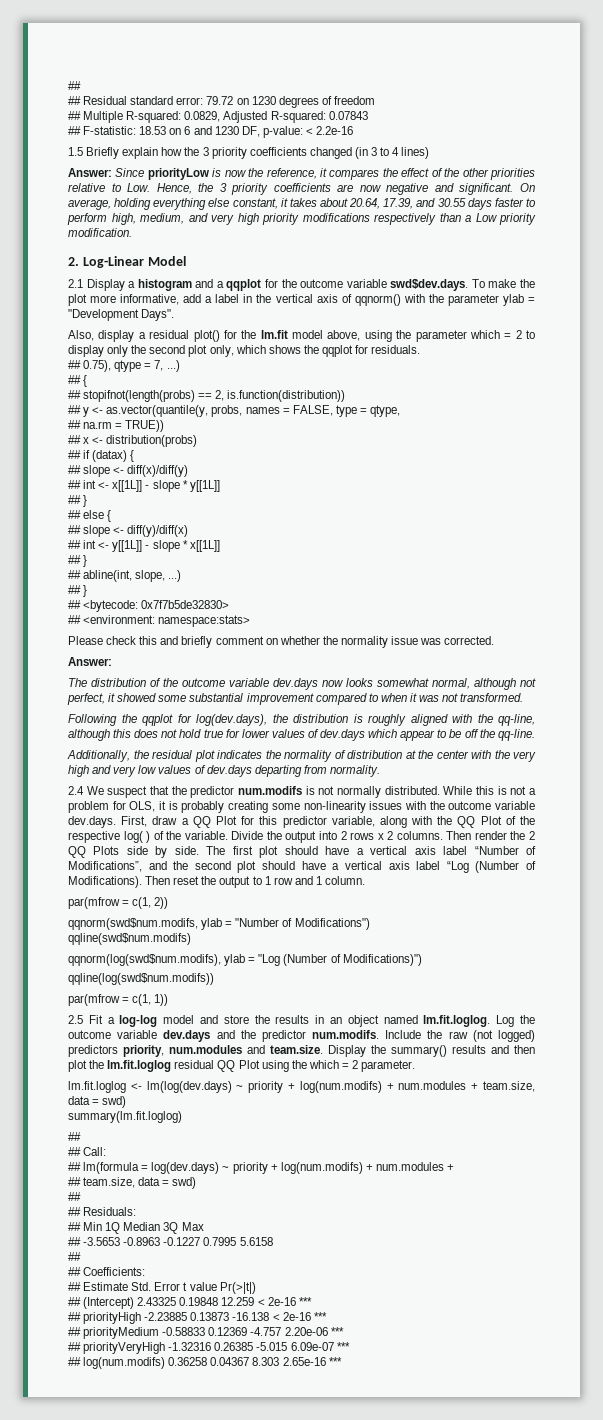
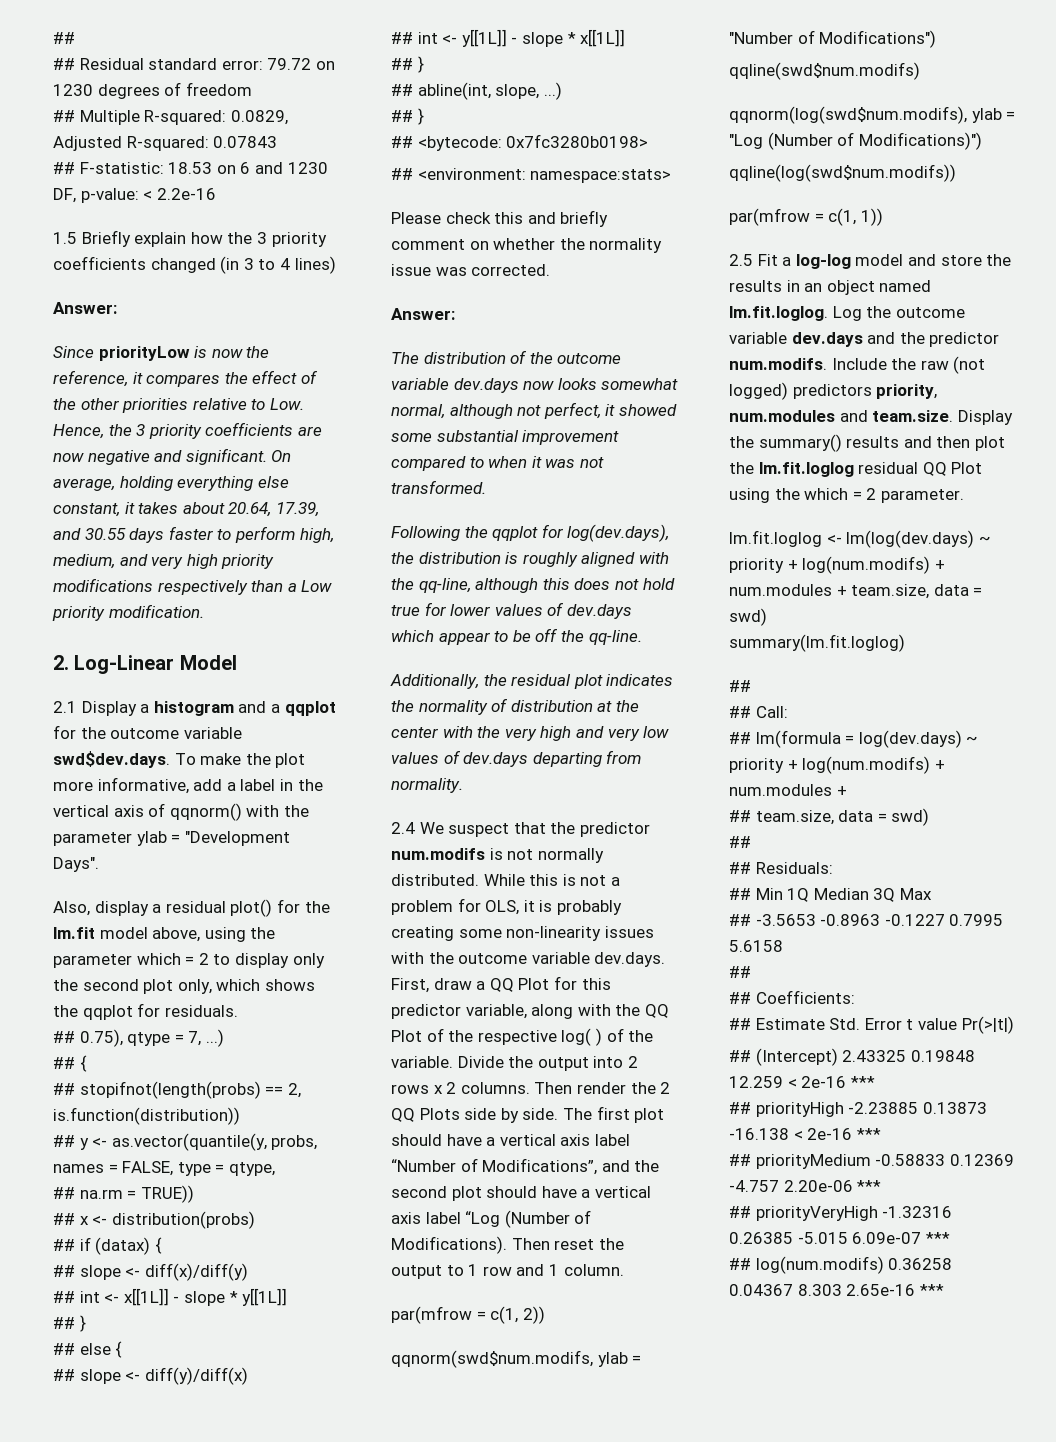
  1.5 Briefly explain how the 3 priority coefficients changed (in 3 to 4 lines)
- Answer: Since priorityLow is now the reference, it compares the effect of the other priorities relative to Low. Hence, the 3 priority coefficients are now negative and significant.
+ Answer:
+ Since priorityLow is now the reference, it compares the effect of the other priorities relative to Low. Hence, the 3 priority coefficients are now negative and significant.
- ## <bytecode: 0x7f7b5de32830>
+ ## <bytecode: 0x7fc3280b0198>

